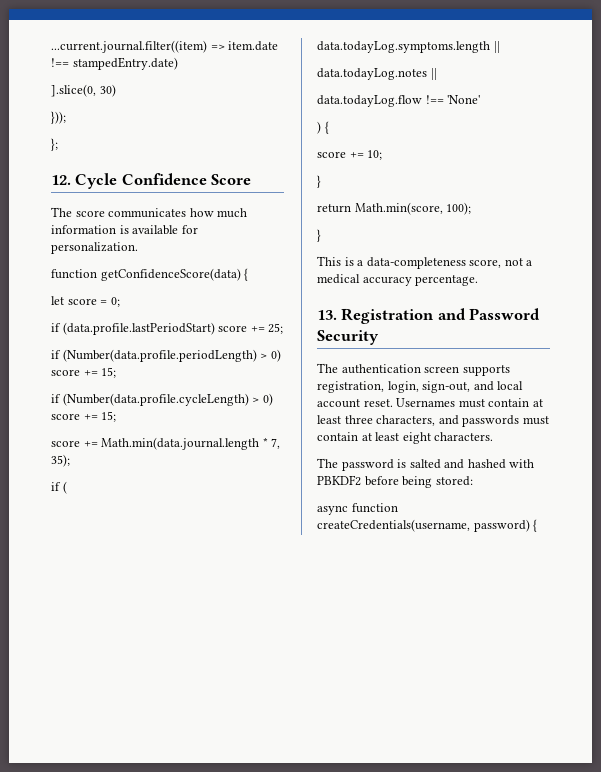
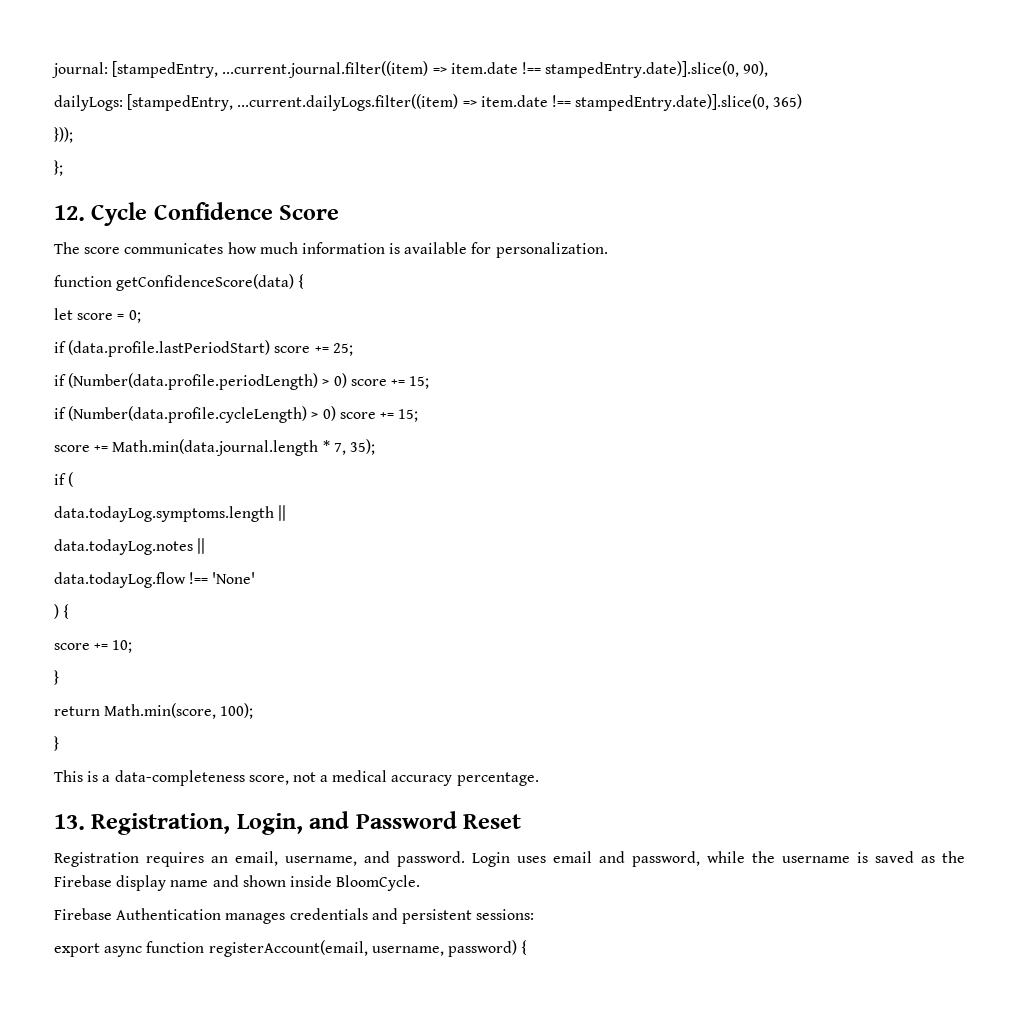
- ...current.journal.filter((item) => item.date !== stampedEntry.date)
- ].slice(0, 30)
+ journal: [stampedEntry, ...current.journal.filter((item) => item.date !== stampedEntry.date)].slice(0, 90),
+ dailyLogs: [stampedEntry, ...current.dailyLogs.filter((item) => item.date !== stampedEntry.date)].slice(0, 365)
- 13. Registration and Password Security
- The authentication screen supports registration, login, sign-out, and local account reset. Usernames must contain at least three characters, and passwords must contain at least eight characters.
- The password is salted and hashed with PBKDF2 before being stored:
- async function createCredentials(username, password) {
+ 13. Registration, Login, and Password Reset
+ Registration requires an email, username, and password. Login uses email and password, while the username is saved as the Firebase display name and shown inside BloomCycle.
+ Firebase Authentication manages credentials and persistent sessions:
+ export async function registerAccount(email, username, password) {

